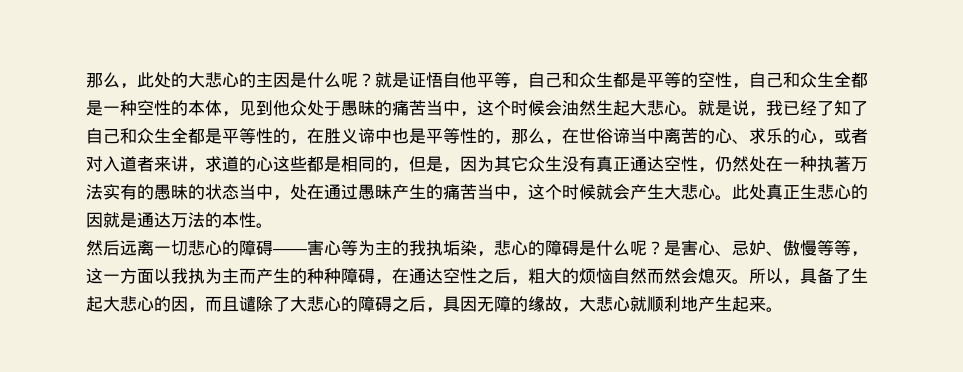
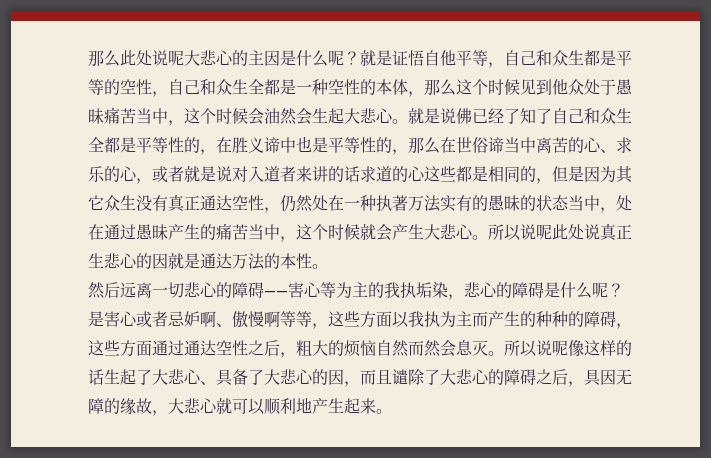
- 那么，此处的大悲心的主因是什么呢？
+ 那么此处说呢大悲心的主因是什么呢？
- 就是证悟自他平等，自己和众生都是平等的空性，自己和众生全都是一种空性的本体，见到他众处于愚昧的痛苦当中，这个时候会油然生起大悲心。
+ 就是证悟自他平等，自己和众生都是平等的空性，自己和众生全都是一种空性的本体，那么这个时候见到他众处于愚昧痛苦当中，这个时候会油然会生起大悲心。
- 就是说，我已经了知了自己和众生全都是平等性的，在胜义谛中也是平等性的，那么，在世俗谛当中离苦的心、求乐的心，或者对入道者来讲，求道的心这些都是相同的，但是，因为其它众生没有真正通达空性，仍然处在一种执著万法实有的愚昧的状态当中，处在通过愚昧产生的痛苦当中，这个时候就会产生大悲心。
+ 就是说佛已经了知了自己和众生全都是平等性的，在胜义谛中也是平等性的，那么在世俗谛当中离苦的心、求乐的心，或者就是说对入道者来讲的话求道的心这些都是相同的，但是因为其它众生没有真正通达空性，仍然处在一种执著万法实有的愚昧的状态当中，处在通过愚昧产生的痛苦当中，这个时候就会产生大悲心。
- 此处真正生悲心的因就是通达万法的本性。
+ 所以说呢此处说真正生悲心的因就是通达万法的本性。
- 是害心、忌妒、傲慢等等，这一方面以我执为主而产生的种种障碍，在通达空性之后，粗大的烦恼自然而然会熄灭。
+ 是害心或者忌妒啊、傲慢啊等等，这些方面以我执为主而产生的种种的障碍，这些方面通过通达空性之后，粗大的烦恼自然而然会息灭。
- 所以，具备了生起大悲心的因，而且谴除了大悲心的障碍之后，具因无障的缘故，大悲心就顺利地产生起来。
+ 所以说呢像这样的话生起了大悲心、具备了大悲心的因，而且谴除了大悲心的障碍之后，具因无障的缘故，大悲心就可以顺利地产生起来。

